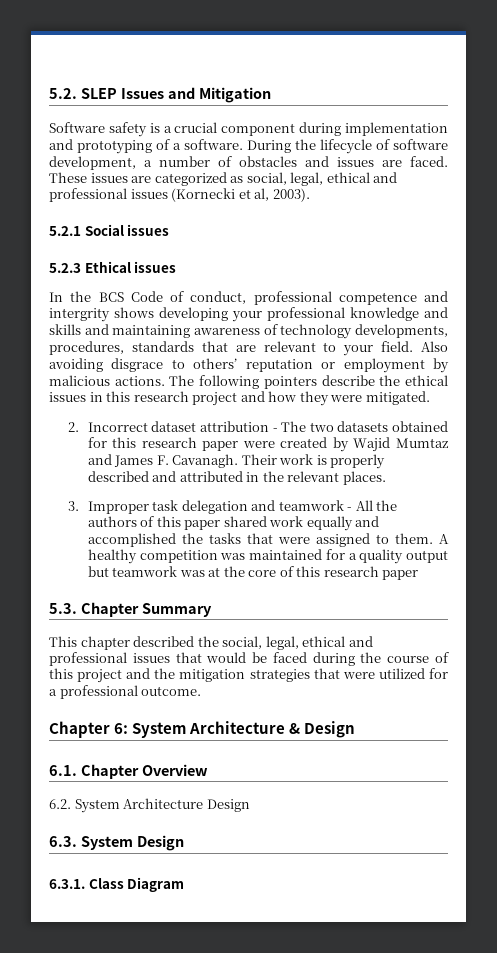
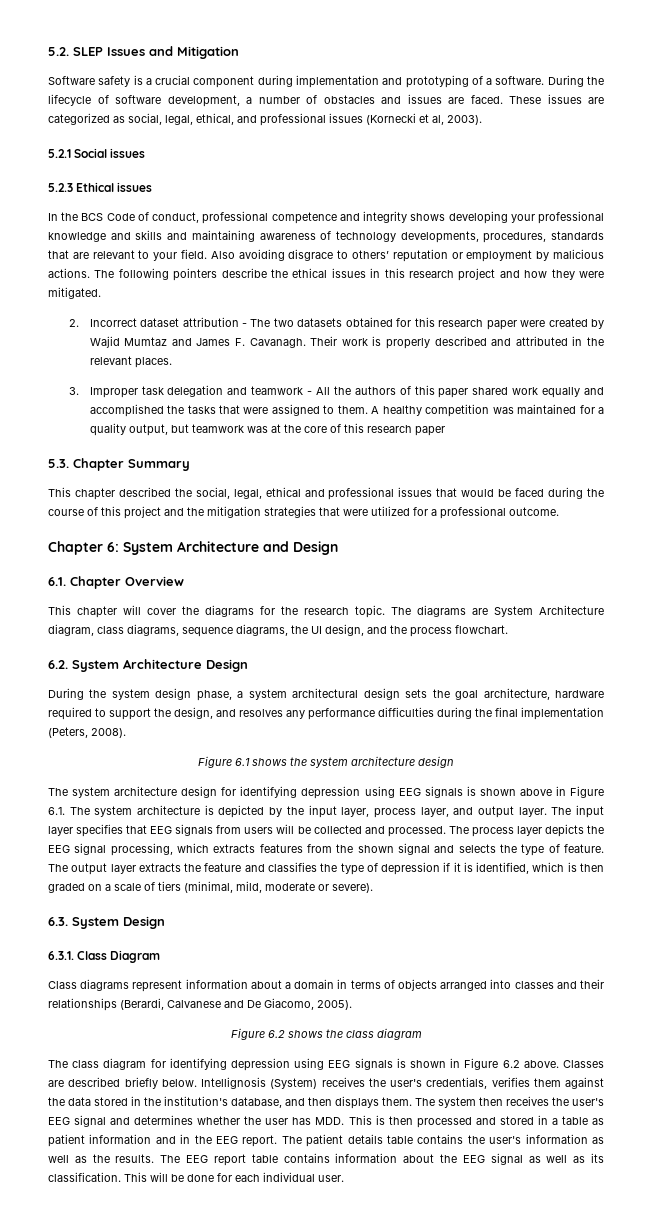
- These issues are categorized as social, legal, ethical and professional issues (Kornecki et al, 2003).
+ These issues are categorized as social, legal, ethical, and professional issues (Kornecki et al, 2003).
- In the BCS Code of conduct, professional competence and intergrity shows developing your professional knowledge and skills and maintaining awareness of technology developments, procedures, standards that are relevant to your field.
+ In the BCS Code of conduct, professional competence and integrity shows developing your professional knowledge and skills and maintaining awareness of technology developments, procedures, standards that are relevant to your field.
- A healthy competition was maintained for a quality output but teamwork was at the core of this research paper
+ A healthy competition was maintained for a quality output, but teamwork was at the core of this research paper
- Chapter 6: System Architecture & Design
+ Chapter 6: System Architecture and Design
+ This chapter will cover the diagrams for the research topic. The diagrams are System Architecture diagram, class diagrams, sequence diagrams, the UI design, and the process flowchart.
  6.2. System Architecture Design
+ During the system design phase, a system architectural design sets the goal architecture, hardware required to support the design, and resolves any performance difficulties during the final implementation (Peters, 2008).
+ Figure 6.1 shows the system architecture design
+ The system architecture design for identifying depression using EEG signals is shown above in Figure 6.1. The system architecture is depicted by the input layer, process layer, and output layer. The input layer specifies that EEG signals from users will be collected and processed. The process layer depicts the EEG signal processing, which extracts features from the shown signal and selects the type of feature. The output layer extracts the feature and classifies the type of depression if it is identified, which is then graded on a scale of tiers (minimal, mild, moderate or severe).
+ Class diagrams represent information about a domain in terms of objects arranged into classes and their relationships (Berardi, Calvanese and De Giacomo, 2005).
+ Figure 6.2 shows the class diagram
+ The class diagram for identifying depression using EEG signals is shown in Figure 6.2 above. Classes are described briefly below. Intellignosis (System) receives the user's credentials, verifies them against the data stored in the institution's database, and then displays them. The system then receives the user's EEG signal and determines whether the user has MDD. This is then processed and stored in a table as patient information and in the EEG report. The patient details table contains the user's information as well as the results. The EEG report table contains information about the EEG signal as well as its classification. This will be done for each individual user.

